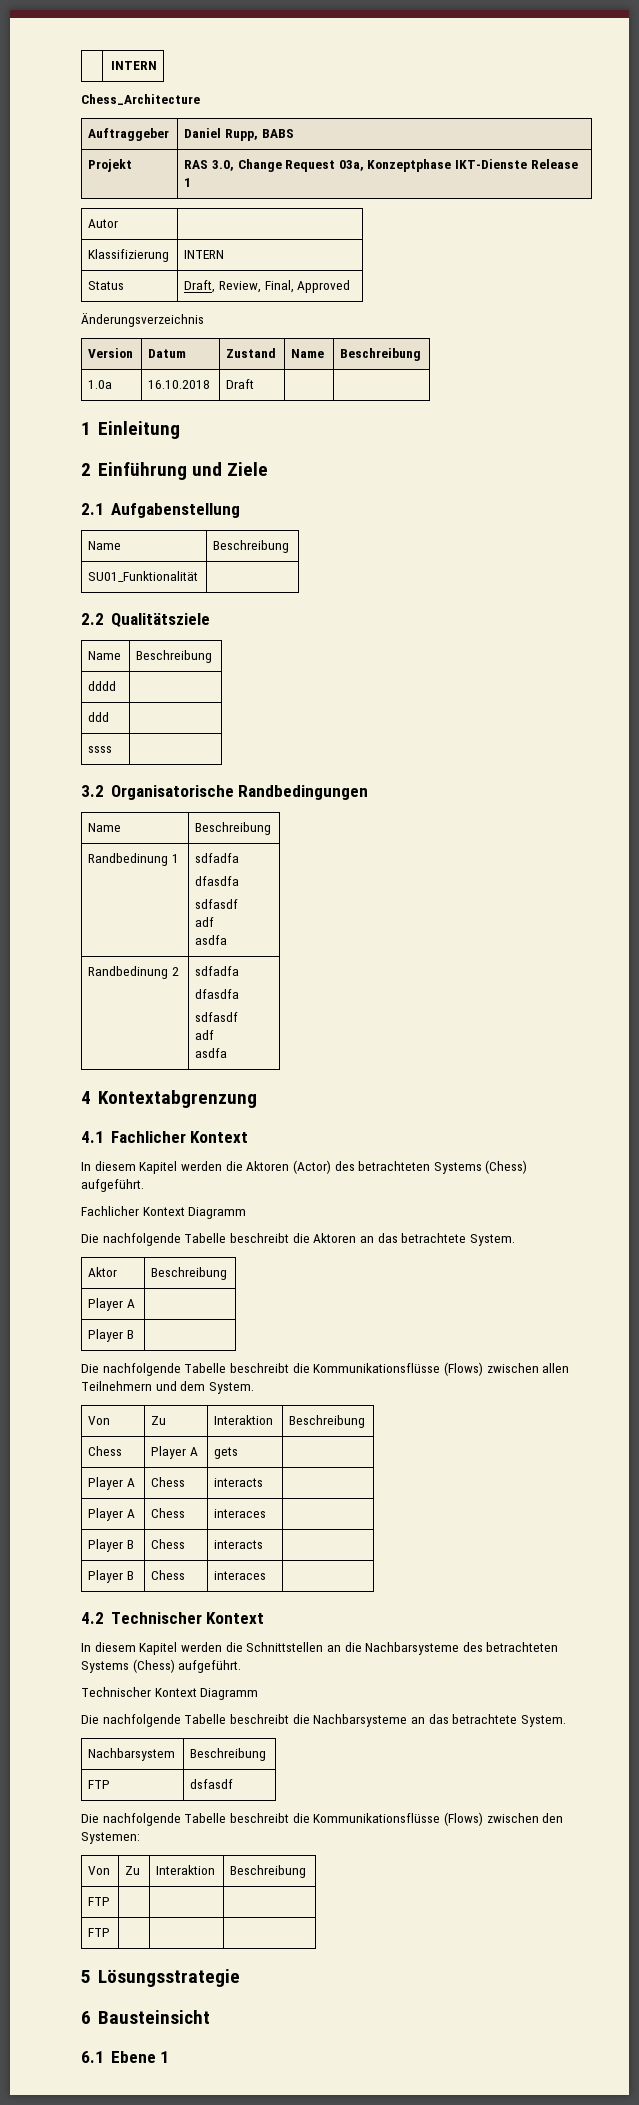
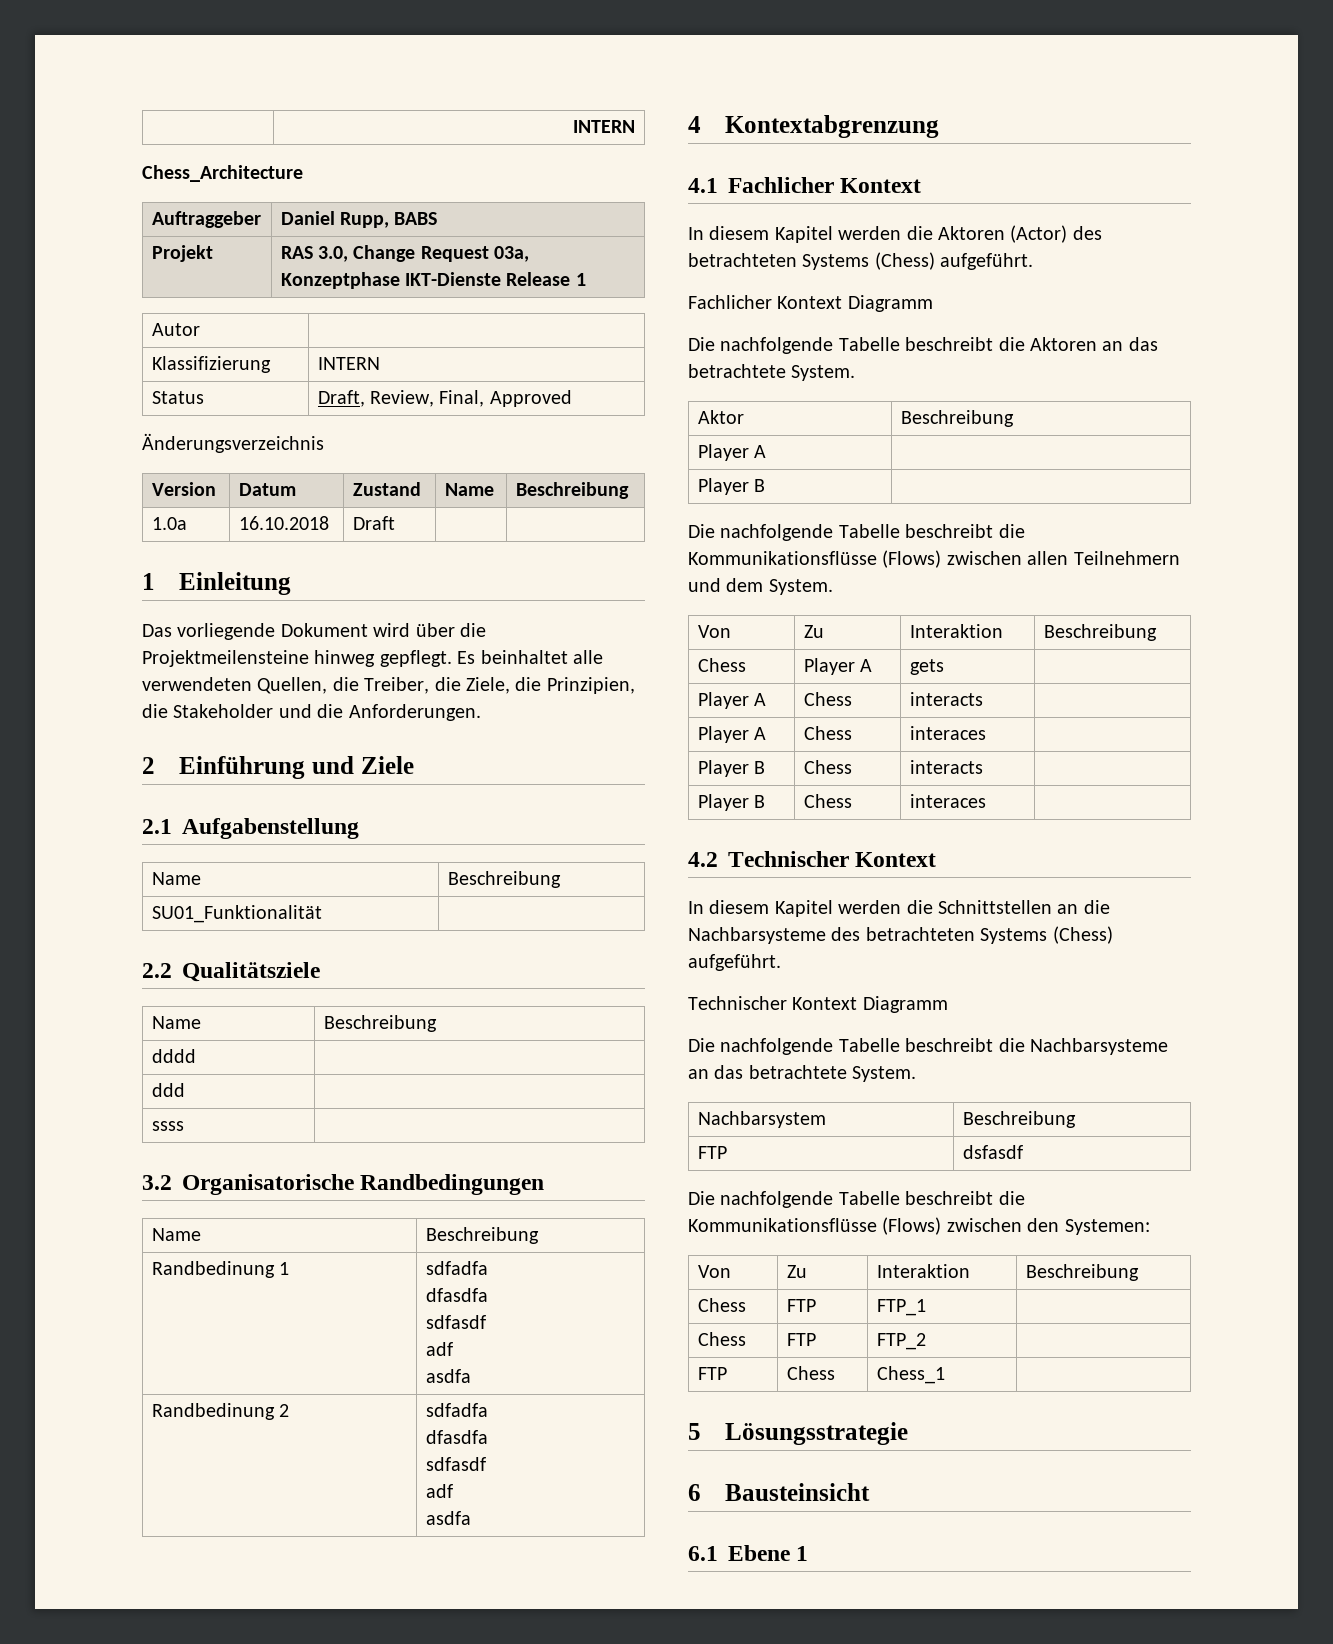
+ Das vorliegende Dokument wird über die Projektmeilensteine hinweg gepflegt. Es beinhaltet alle verwendeten Quellen, die Treiber, die Ziele, die Prinzipien, die Stakeholder und die Anforderungen.
  Die nachfolgende Tabelle beschreibt die Kommunikationsflüsse (Flows) zwischen den Systemen:
  Von | Zu | Interaktion | Beschreibung
- FTP | | |
- FTP | | |
+ Chess | FTP | FTP_1 |
+ Chess | FTP | FTP_2 |
+ FTP | Chess | Chess_1 |

